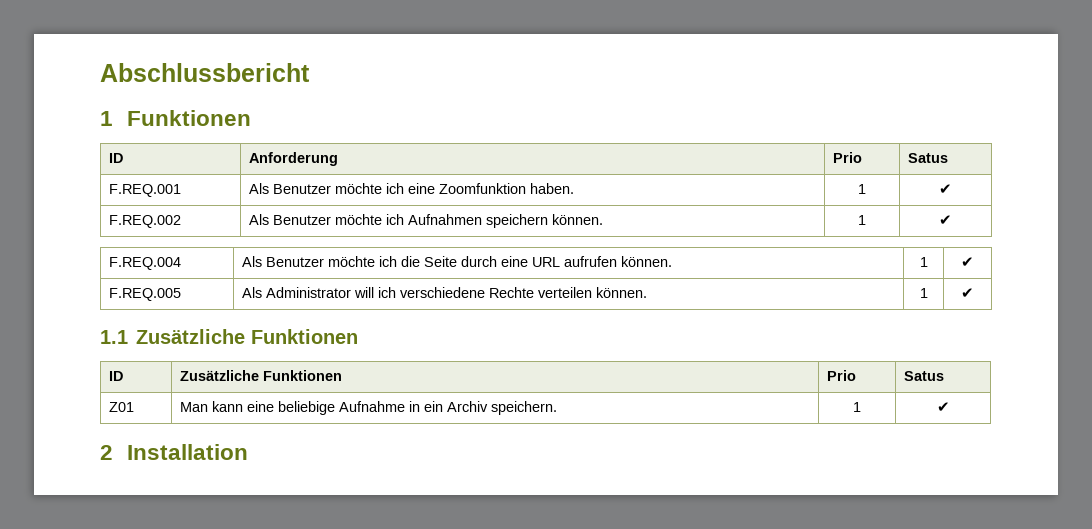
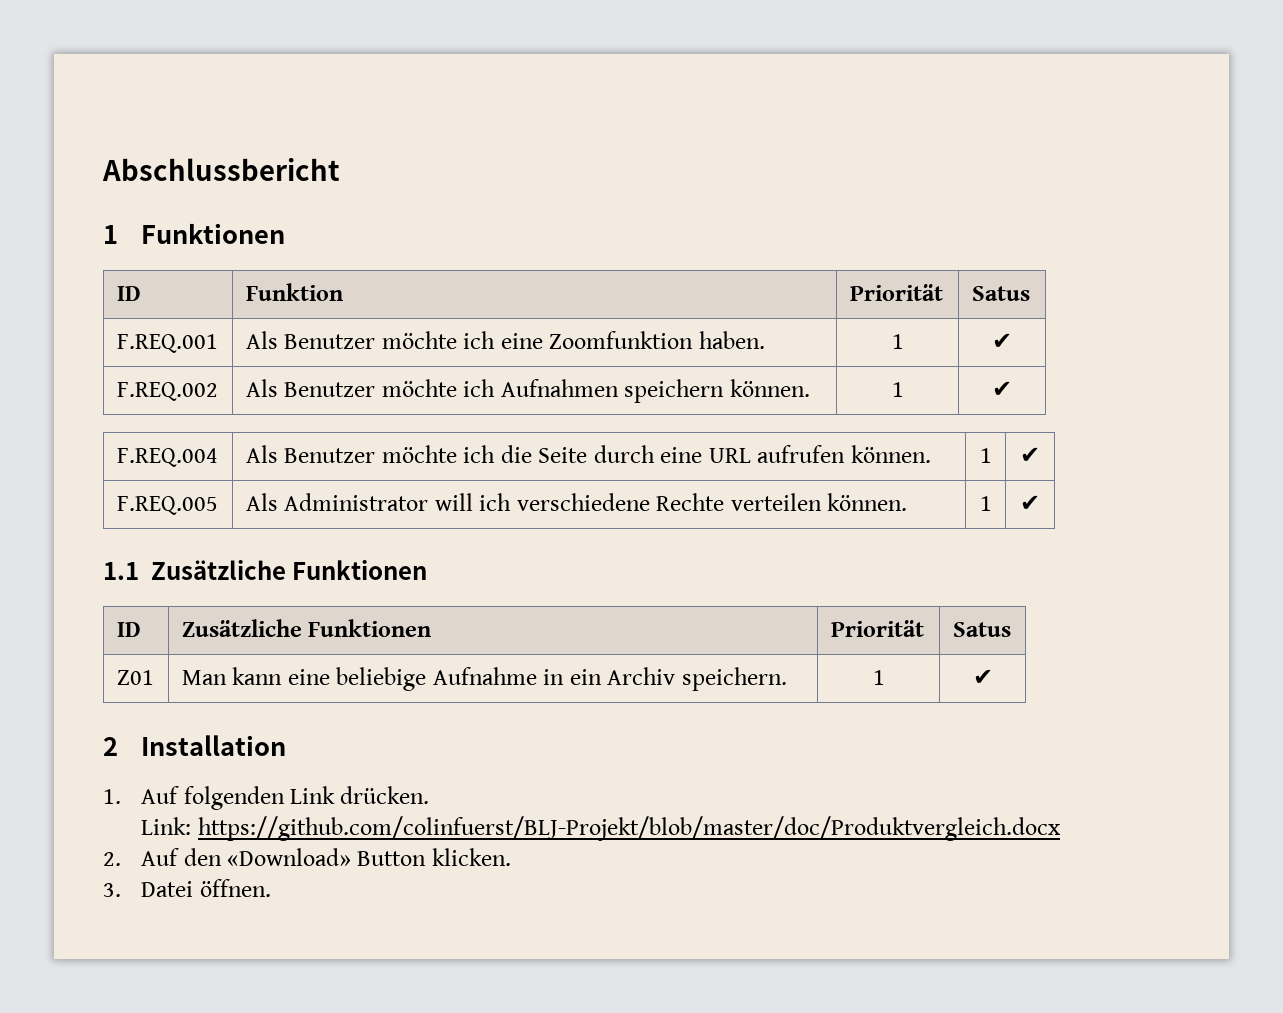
- ID | Anforderung | Prio | Satus
+ ID | Funktion | Priorität | Satus
- ID | Zusätzliche Funktionen | Prio | Satus
+ ID | Zusätzliche Funktionen | Priorität | Satus
+ 1. Auf folgenden Link drücken.
+ Link: https://github.com/colinfuerst/BLJ-Projekt/blob/master/doc/Produktvergleich.docx
+ 2. Auf den «Download» Button klicken.
+ 3. Datei öffnen.

